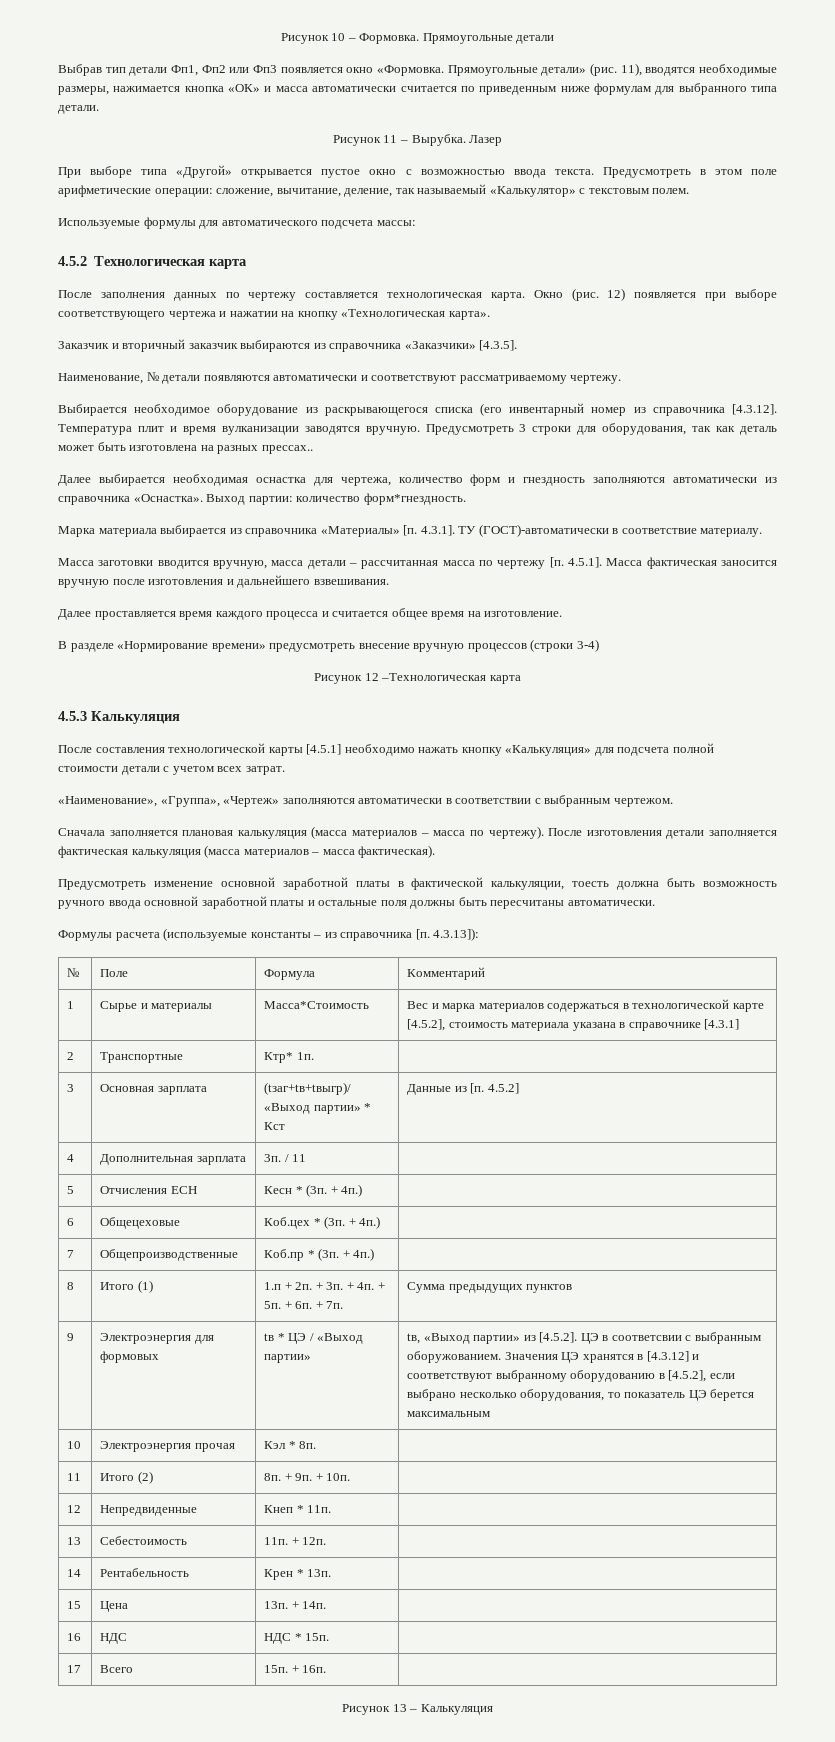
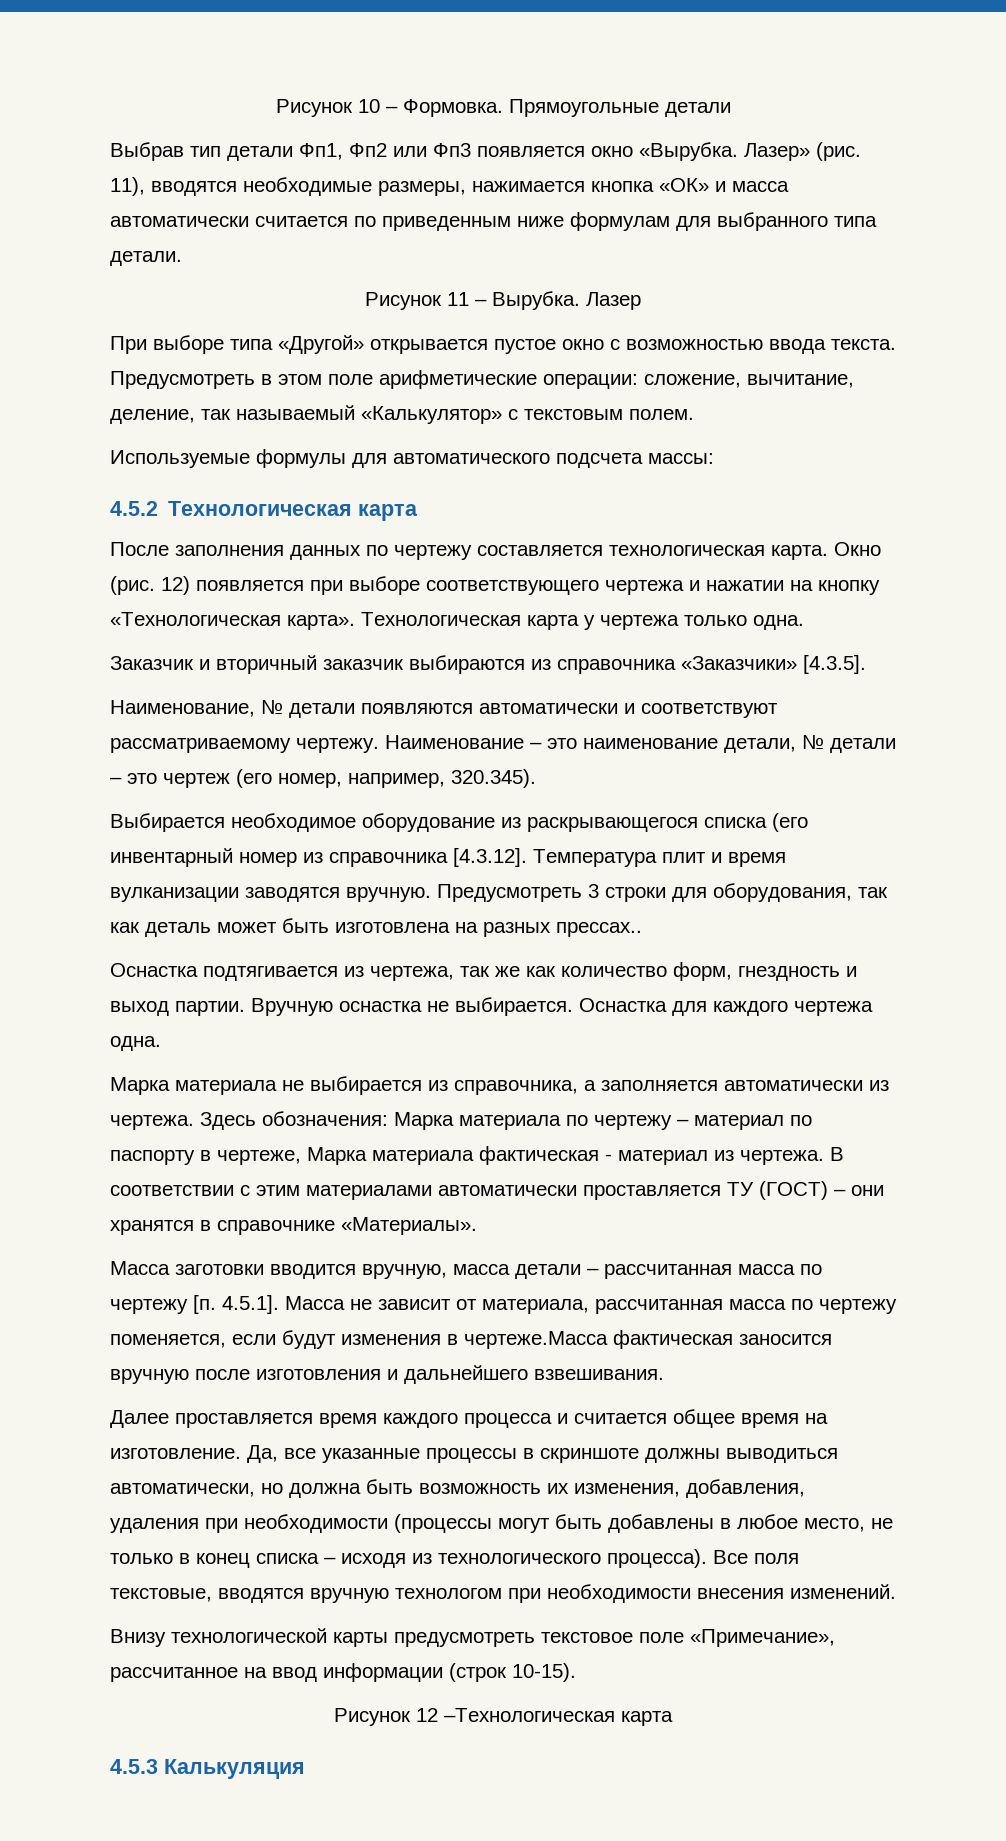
- Выбрав тип детали Фп1, Фп2 или Фп3 появляется окно «Формовка. Прямоугольные детали» (рис.
+ Выбрав тип детали Фп1, Фп2 или Фп3 появляется окно «Вырубка. Лазер» (рис.
+ Технологическая карта у чертежа только одна.
+ Наименование – это наименование детали, № детали – это чертеж (его номер, например, 320.345).
- Далее выбирается необходимая оснастка для чертежа, количество форм и гнездность заполняются автоматически из справочника «Оснастка». Выход партии: количество форм*гнездность.
- Марка материала выбирается из справочника «Материалы» [п. 4.3.1]. ТУ (ГОСТ)-автоматически в соответствие материалу.
+ Оснастка подтягивается из чертежа, так же как количество форм, гнездность и выход партии. Вручную оснастка не выбирается. Оснастка для каждого чертежа одна.
+ Марка материала не выбирается из справочника, а заполняется автоматически из чертежа. Здесь обозначения: Марка материала по чертежу – материал по паспорту в чертеже, Марка материала фактическая - материал из чертежа. В соответствии с этим материалами автоматически проставляется ТУ (ГОСТ) – они хранятся в справочнике «Материалы».
- Масса заготовки вводится вручную, масса детали – рассчитанная масса по чертежу [п. 4.5.1]. Масса фактическая заносится вручную после изготовления и дальнейшего взвешивания.
+ Масса заготовки вводится вручную, масса детали – рассчитанная масса по чертежу [п. 4.5.1]. Масса не зависит от материала, рассчитанная масса по чертежу поменяется, если будут изменения в чертеже.Масса фактическая заносится вручную после изготовления и дальнейшего взвешивания.
- Далее проставляется время каждого процесса и считается общее время на изготовление.
- В разделе «Нормирование времени» предусмотреть внесение вручную процессов (строки 3-4)
+ Далее проставляется время каждого процесса и считается общее время на изготовление. Да, все указанные процессы в скриншоте должны выводиться автоматически, но должна быть возможность их изменения, добавления, удаления при необходимости (процессы могут быть добавлены в любое место, не только в конец списка – исходя из технологического процесса). Все поля текстовые, вводятся вручную технологом при необходимости внесения изменений.
+ Внизу технологической карты предусмотреть текстовое поле «Примечание», рассчитанное на ввод информации (строк 10-15).
- После составления технологической карты [4.5.1] необходимо нажать кнопку «Калькуляция» для подсчета полной стоимости детали с учетом всех затрат.
- «Наименование», «Группа», «Чертеж» заполняются автоматически в соответствии с выбранным чертежом.
- Сначала заполняется плановая калькуляция (масса материалов – масса по чертежу). После изготовления детали заполняется фактическая калькуляция (масса материалов – масса фактическая).
- Предусмотреть изменение основной заработной платы в фактической калькуляции, тоесть должна быть возможность ручного ввода основной заработной платы и остальные поля должны быть пересчитаны автоматически.
- Формулы расчета (используемые константы – из справочника [п. 4.3.13]):
- № | Поле | Формула | Комментарий
- 1 | Сырье и материалы | Масса*Стоимость | Вес и марка материалов содержаться в технологической карте [4.5.2], стоимость материала указана в справочнике [4.3.1]
- 2 | Транспортные | Ктр* 1п. |
- 3 | Основная зарплата | (tзаг+tв+tвыгр)/ «Выход партии» * Кст | Данные из [п. 4.5.2]
- 4 | Дополнительная зарплата | 3п. / 11 |
- 5 | Отчисления ЕСН | Кесн * (3п. + 4п.) |
- 6 | Общецеховые | Коб.цех * (3п. + 4п.) |
- 7 | Общепроизводственные | Коб.пр * (3п. + 4п.) |
- 8 | Итого (1) | 1.п + 2п. + 3п. + 4п. + 5п. + 6п. + 7п. | Сумма предыдущих пунктов
- 9 | Электроэнергия для формовых | tв * ЦЭ / «Выход партии» | tв, «Выход партии» из [4.5.2]. ЦЭ в соответсвии с выбранным оборужованием. Значения ЦЭ хранятся в [4.3.12] и соответствуют выбранному оборудованию в [4.5.2], если выбрано несколько оборудования, то показатель ЦЭ берется максимальным
- 10 | Электроэнергия прочая | Кэл * 8п. |
- 11 | Итого (2) | 8п. + 9п. + 10п. |
- 12 | Непредвиденные | Кнеп * 11п. |
- 13 | Себестоимость | 11п. + 12п. |
- 14 | Рентабельность | Крен * 13п. |
- 15 | Цена | 13п. + 14п. |
- 16 | НДС | НДС * 15п. |
- 17 | Всего | 15п. + 16п. |
- Рисунок 13 – Калькуляция

